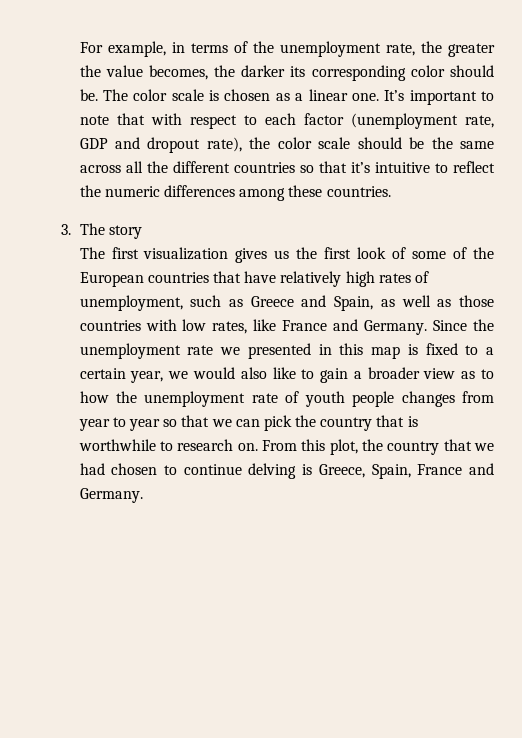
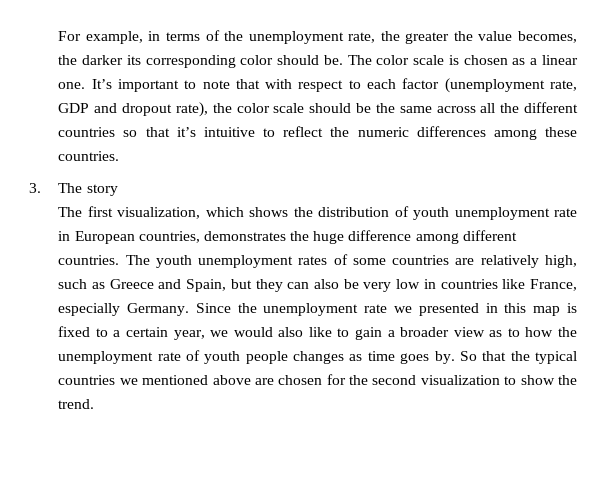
- The first visualization gives us the first look of some of the European countries that have relatively high rates of unemployment, such as Greece and Spain, as well as those countries with low rates, like France and Germany.
+ The first visualization, which shows the distribution of youth unemployment rate in European countries, demonstrates the huge difference among different countries. The youth unemployment rates of some countries are relatively high, such as Greece and Spain, but they can also be very low in countries like France, especially Germany.
- Since the unemployment rate we presented in this map is fixed to a certain year, we would also like to gain a broader view as to how the unemployment rate of youth people changes from year to year so that we can pick the country that is worthwhile to research on. From this plot, the country that we had chosen to continue delving is Greece, Spain, France and Germany.
+ Since the unemployment rate we presented in this map is fixed to a certain year, we would also like to gain a broader view as to how the unemployment rate of youth people changes as time goes by. So that the typical countries we mentioned above are chosen for the second visualization to show the trend.

